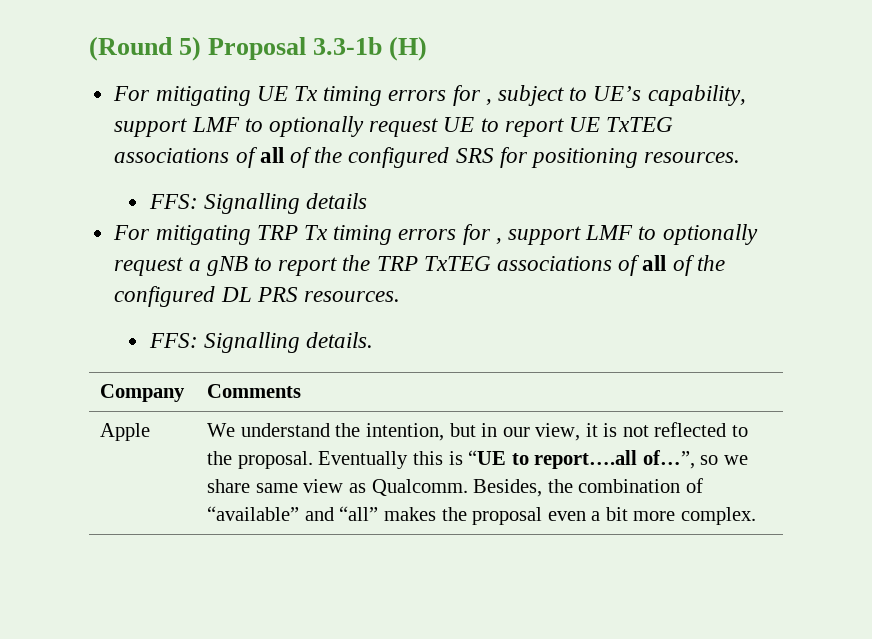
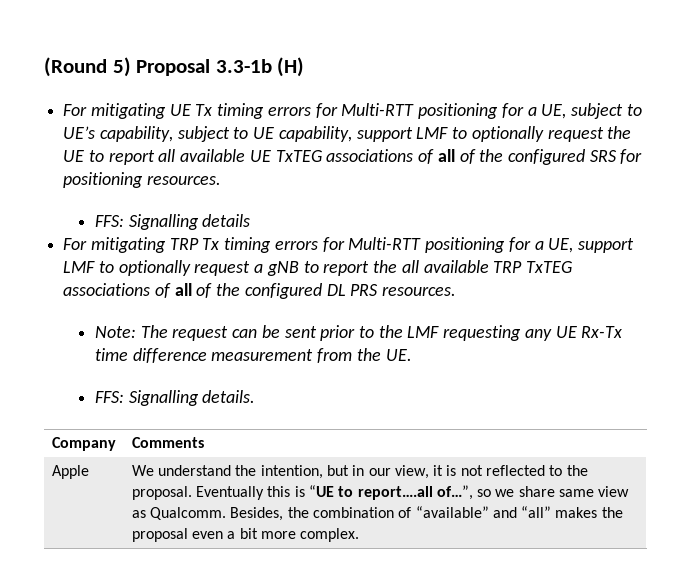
- For mitigating UE Tx timing errors for , subject to UE’s capability, support LMF to optionally request UE to report UE TxTEG associations of all of the configured SRS for positioning resources.
+ For mitigating UE Tx timing errors for Multi-RTT positioning for a UE, subject to UE’s capability, subject to UE capability, support LMF to optionally request the UE to report all available UE TxTEG associations of all of the configured SRS for positioning resources.
- For mitigating TRP Tx timing errors for , support LMF to optionally request a gNB to report the TRP TxTEG associations of all of the configured DL PRS resources.
+ For mitigating TRP Tx timing errors for Multi-RTT positioning for a UE, support LMF to optionally request a gNB to report the all available TRP TxTEG associations of all of the configured DL PRS resources.
+ Note: The request can be sent prior to the LMF requesting any UE Rx-Tx time difference measurement from the UE.

